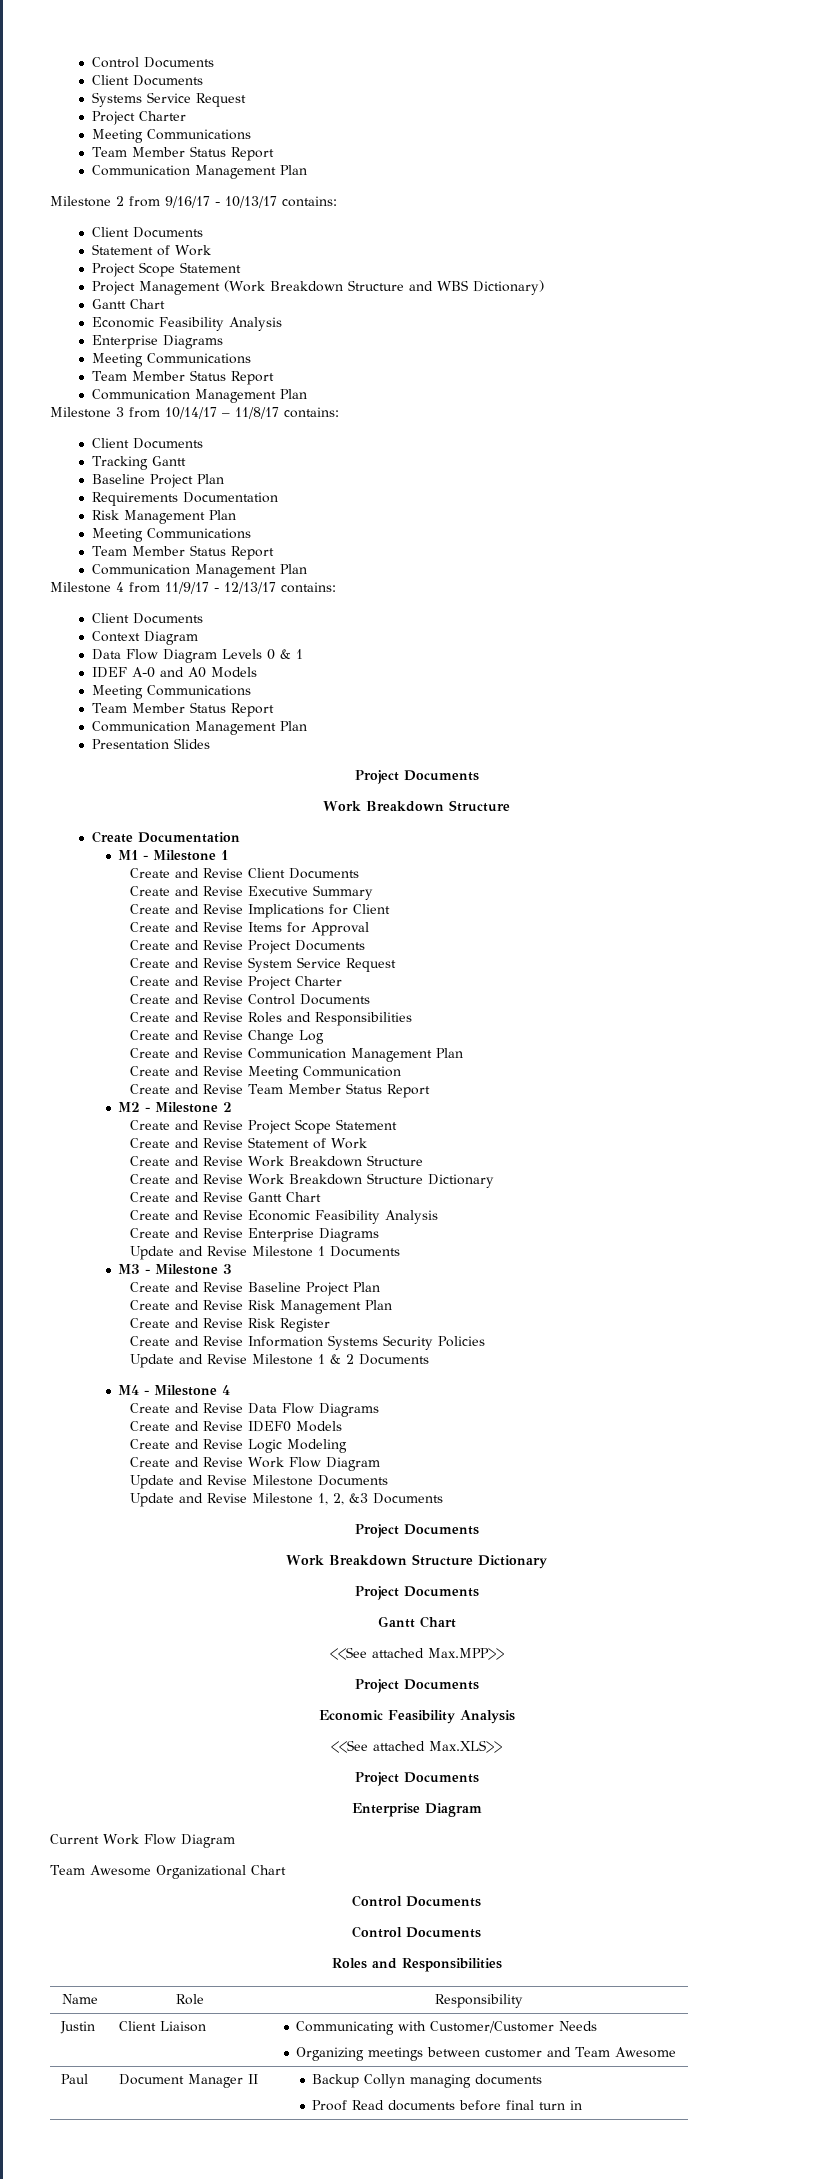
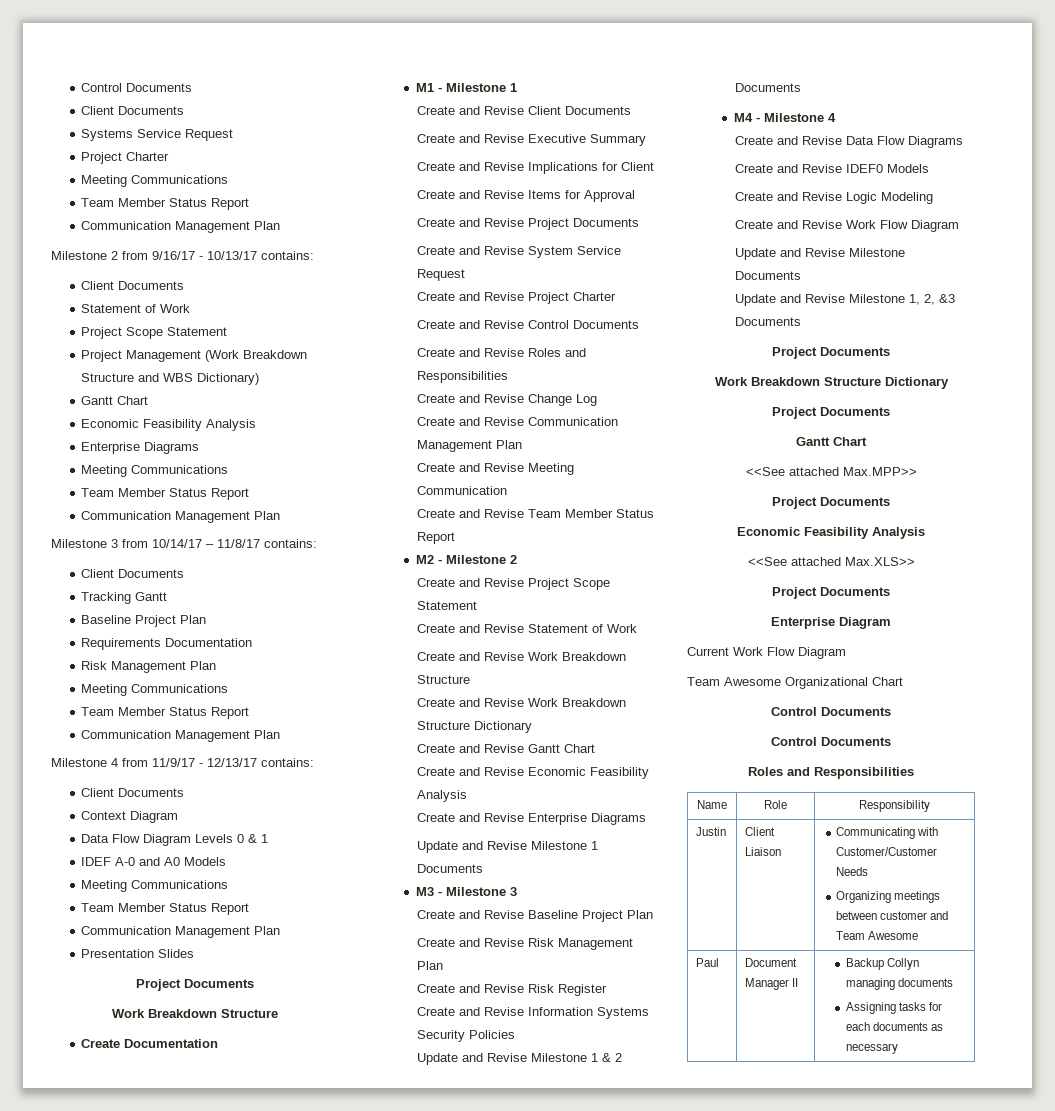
  Paul | Document Manager II | Backup Collyn managing documents
- Proof Read documents before final turn in
+ Assigning tasks for each documents as necessary

